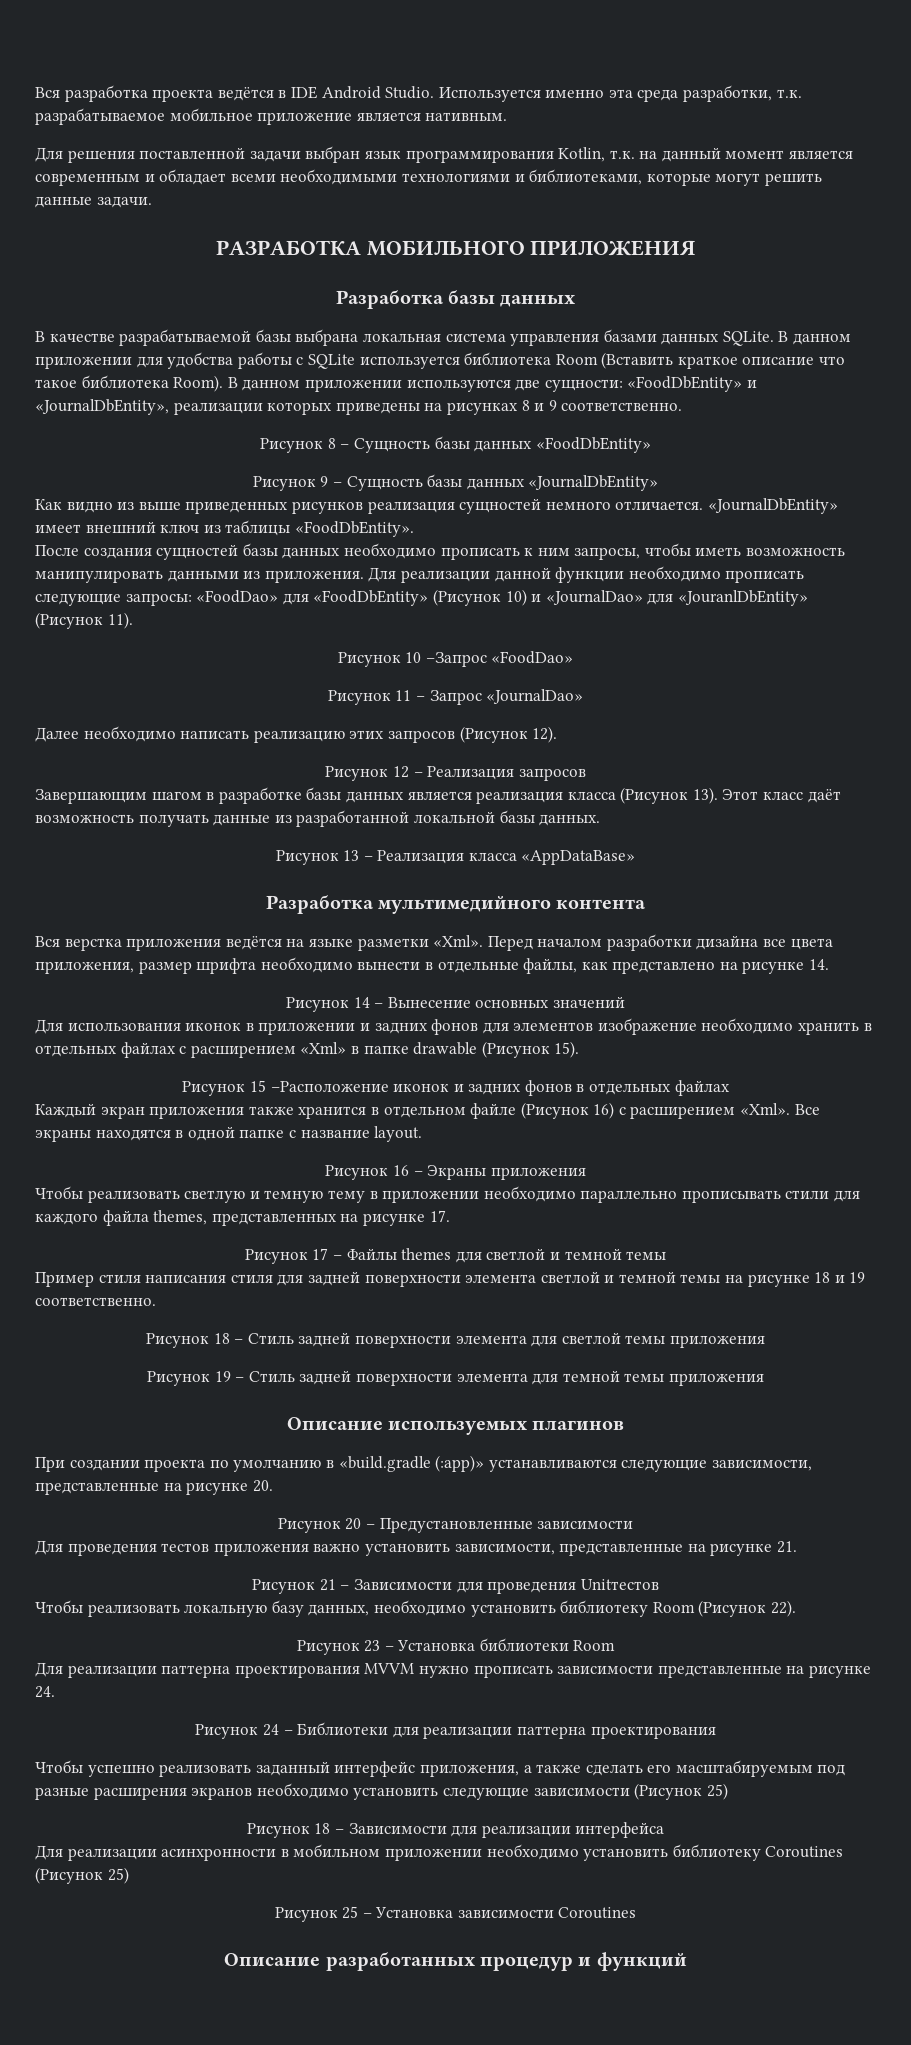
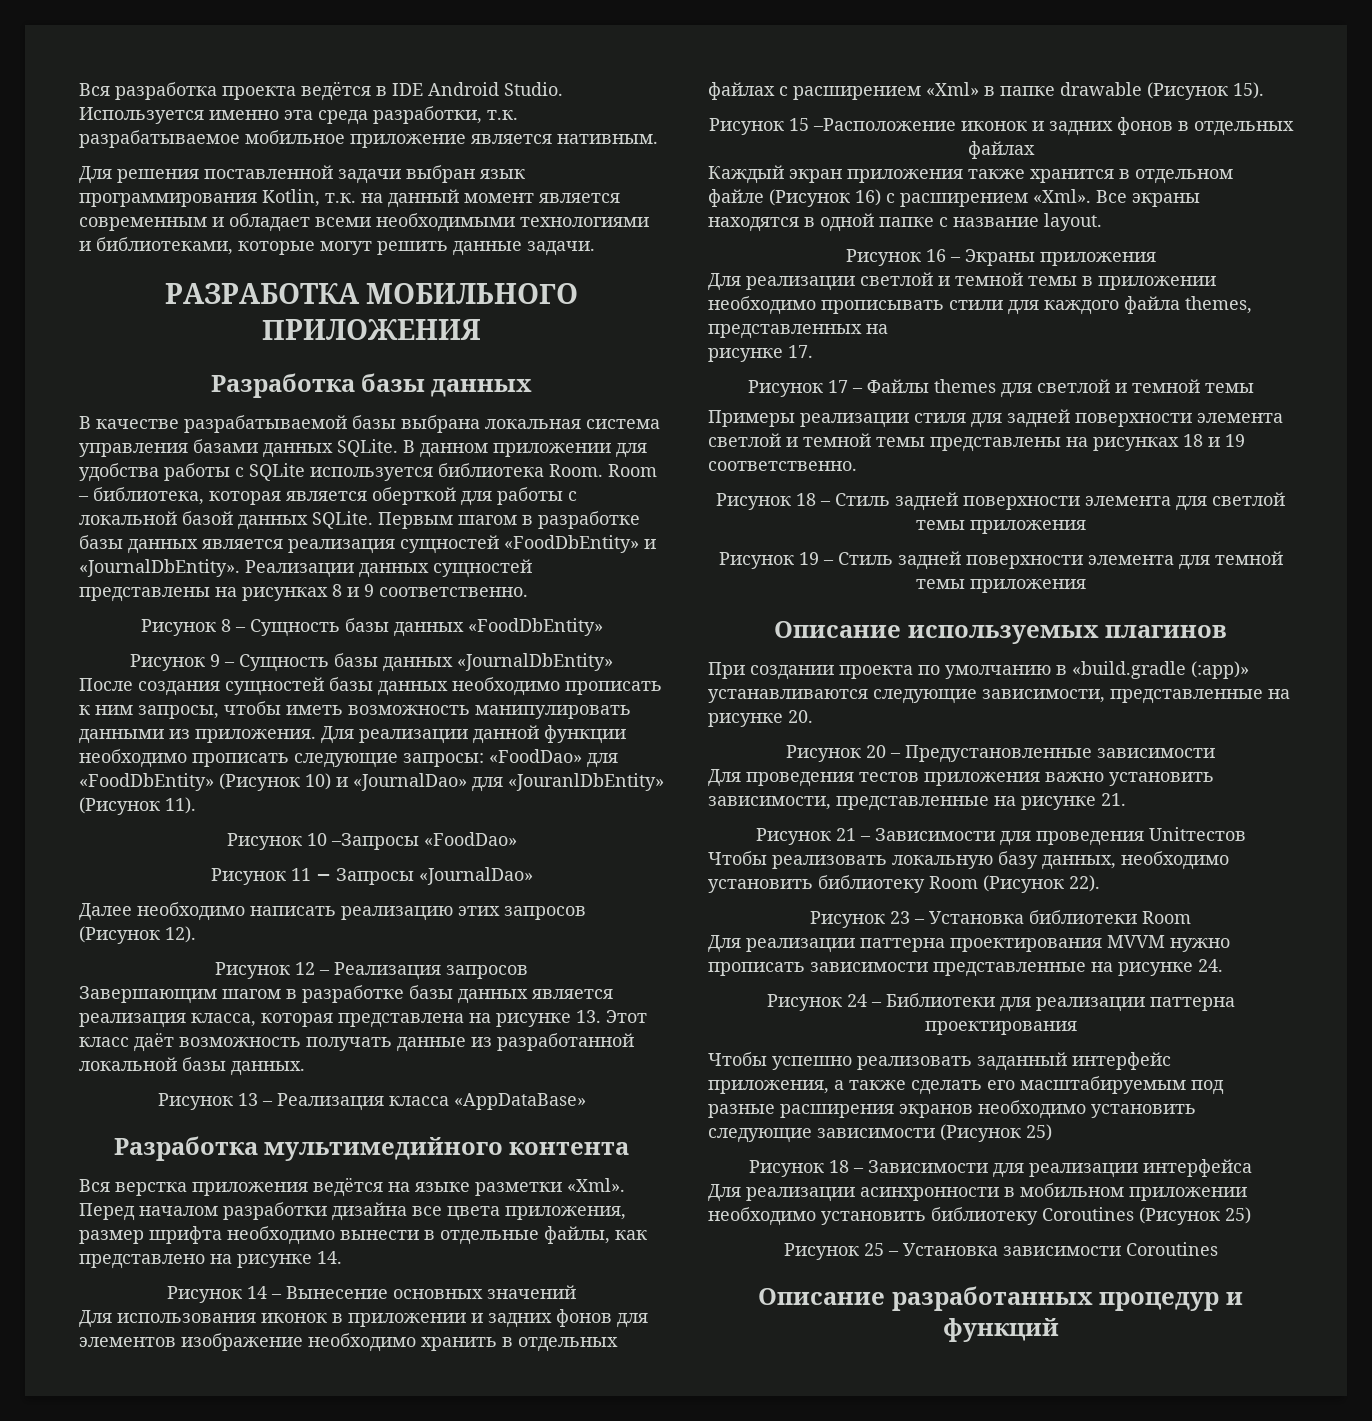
- В данном приложении для удобства работы с SQLite используется библиотека Room (Вставить краткое описание что такое библиотека Room). В данном приложении используются две сущности: «FoodDbEntity» и «JournalDbEntity», реализации которых приведены на рисунках 8 и 9 соответственно.
+ В данном приложении для удобства работы с SQLite используется библиотека Room. Room – библиотека, которая является оберткой для работы с локальной базой данных SQLite. Первым шагом в разработке базы данных является реализация сущностей «FoodDbEntity» и «JournalDbEntity». Реализации данных сущностей представлены на рисунках 8 и 9 соответственно.
- Как видно из выше приведенных рисунков реализация сущностей немного отличается. «JournalDbEntity» имеет внешний ключ из таблицы «FoodDbEntity».
- Рисунок 10 –Запрос «FoodDao»
+ Рисунок 10 –Запросы «FoodDao»
- Рисунок 11 − Запрос «JournalDao»
+ Рисунок 11 − Запросы «JournalDao»
- Завершающим шагом в разработке базы данных является реализация класса (Рисунок 13). Этот класс даёт возможность получать данные из разработанной локальной базы данных.
+ Завершающим шагом в разработке базы данных является реализация класса, которая представлена на рисунке 13. Этот класс даёт возможность получать данные из разработанной локальной базы данных.
- Чтобы реализовать светлую и темную тему в приложении необходимо параллельно прописывать стили для каждого файла themes, представленных на рисунке 17.
+ Для реализации светлой и темной темы в приложении необходимо прописывать стили для каждого файла themes, представленных на
+ рисунке 17.
- Пример стиля написания стиля для задней поверхности элемента светлой и темной темы на рисунке 18 и 19 соответственно.
+ Примеры реализации стиля для задней поверхности элемента светлой и темной темы представлены на рисунках 18 и 19 соответственно.

